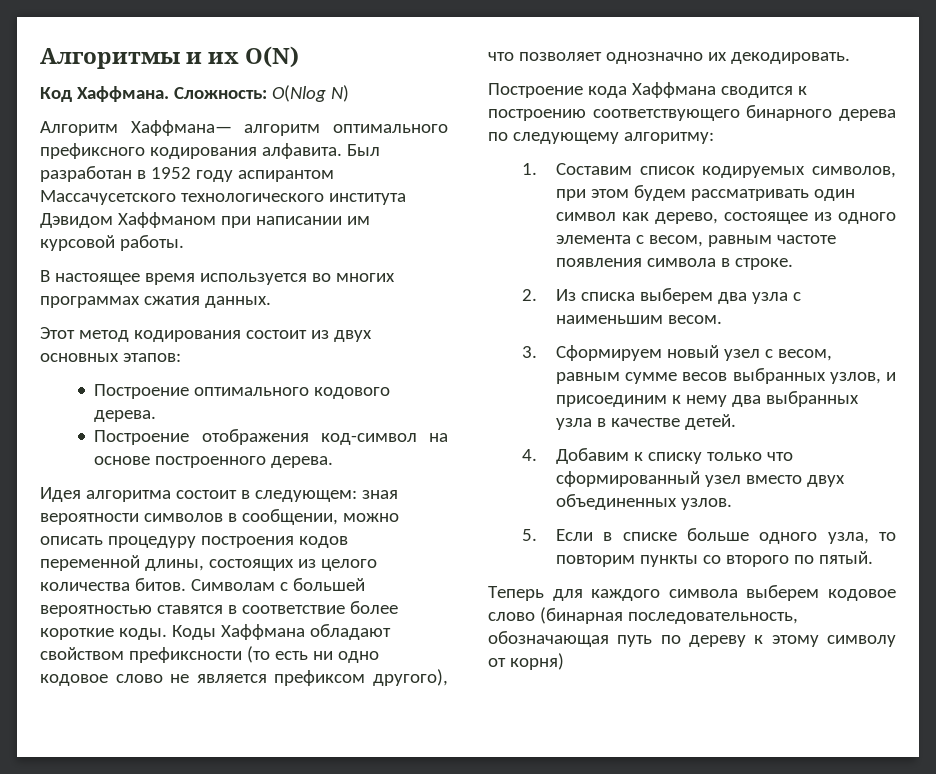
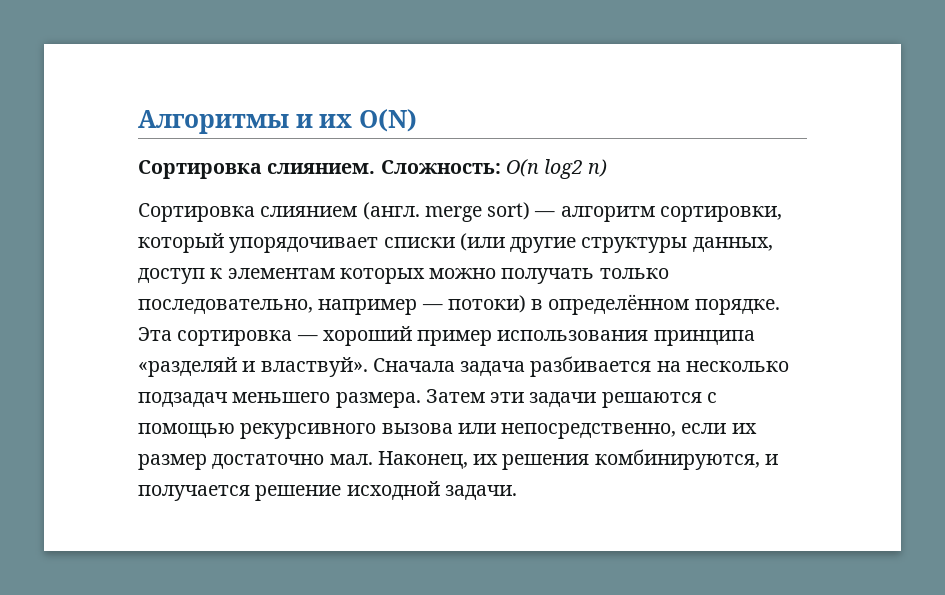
- Код Хаффмана. Сложность: O(Nlog N)
- Алгоритм Хаффмана— алгоритм оптимального префиксного кодирования алфавита. Был разработан в 1952 году аспирантом Массачусетского технологического института Дэвидом Хаффманом при написании им курсовой работы.
- В настоящее время используется во многих программах сжатия данных.
- Этот метод кодирования состоит из двух основных этапов:
- Построение оптимального кодового дерева.
- Построение отображения код-символ на основе построенного дерева.
- Идея алгоритма состоит в следующем: зная вероятности символов в сообщении, можно описать процедуру построения кодов переменной длины, состоящих из целого количества битов. Символам с большей вероятностью ставятся в соответствие более короткие коды. Коды Хаффмана обладают свойством префиксности (то есть ни одно кодовое слово не является префиксом другого), что позволяет однозначно их декодировать.
- Построение кода Хаффмана сводится к построению соответствующего бинарного дерева по следующему алгоритму:
- 1. Составим список кодируемых символов, при этом будем рассматривать один символ как дерево, состоящее из одного элемента c весом, равным частоте появления символа в строке.
- 2. Из списка выберем два узла с наименьшим весом.
- 3. Сформируем новый узел с весом, равным сумме весов выбранных узлов, и присоединим к нему два выбранных узла в качестве детей.
- 4. Добавим к списку только что сформированный узел вместо двух объединенных узлов.
- 5. Если в списке больше одного узла, то повторим пункты со второго по пятый.
- Теперь для каждого символа выберем кодовое слово (бинарная последовательность, обозначающая путь по дереву к этому символу от корня)
+ Сортировка слиянием. Сложность: O(n log2 n)
+ Сортировка слиянием (англ. merge sort) — алгоритм сортировки, который упорядочивает списки (или другие структуры данных, доступ к элементам которых можно получать только последовательно, например — потоки) в определённом порядке. Эта сортировка — хороший пример использования принципа «разделяй и властвуй». Сначала задача разбивается на несколько подзадач меньшего размера. Затем эти задачи решаются с помощью рекурсивного вызова или непосредственно, если их размер достаточно мал. Наконец, их решения комбинируются, и получается решение исходной задачи.

